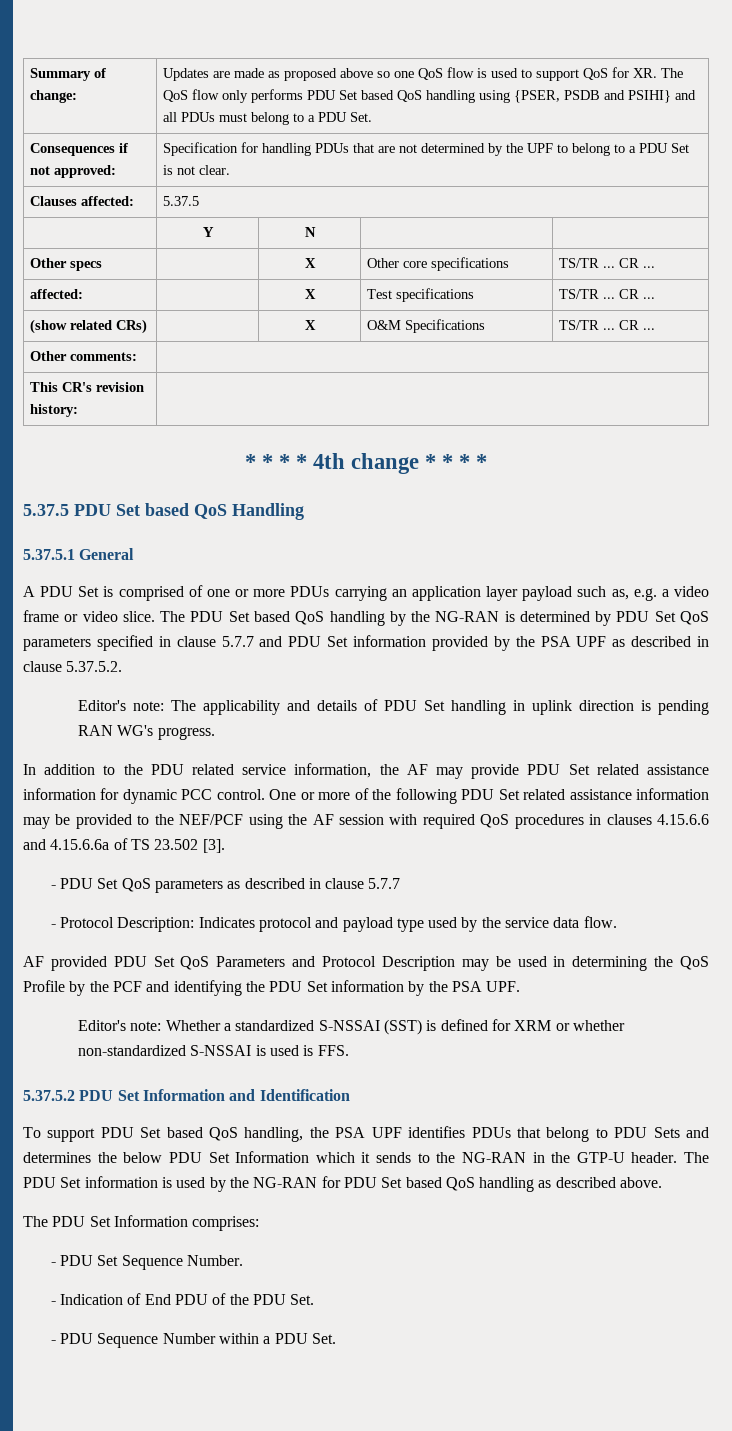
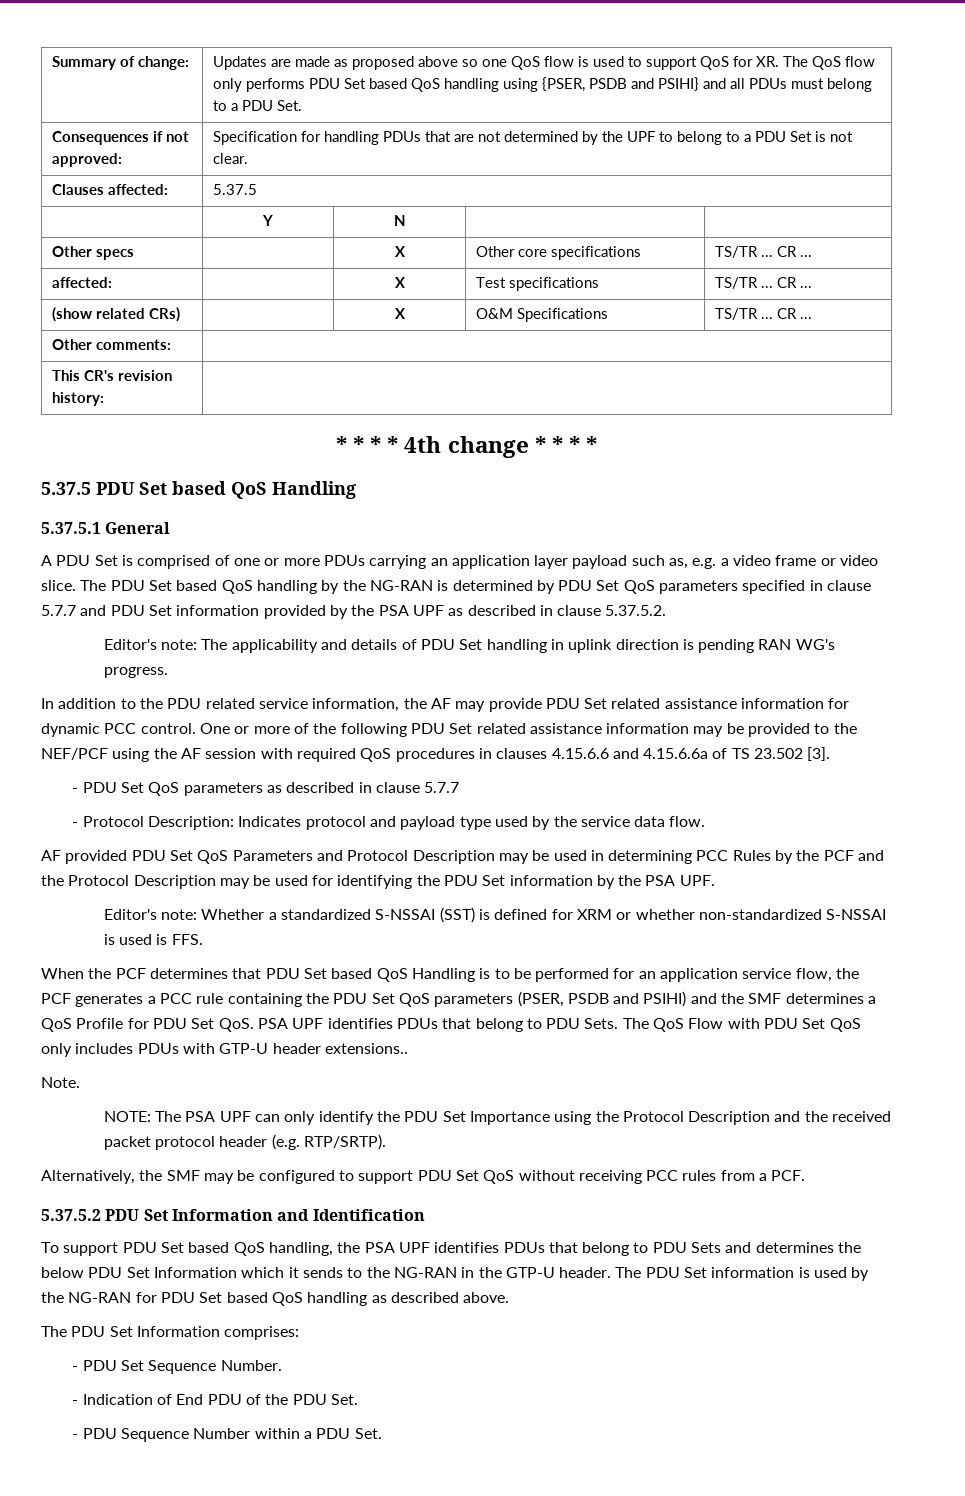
- AF provided PDU Set QoS Parameters and Protocol Description may be used in determining the QoS Profile by the PCF and identifying the PDU Set information by the PSA UPF.
+ AF provided PDU Set QoS Parameters and Protocol Description may be used in determining PCC Rules by the PCF and the Protocol Description may be used for identifying the PDU Set information by the PSA UPF.
+ When the PCF determines that PDU Set based QoS Handling is to be performed for an application service flow, the PCF generates a PCC rule containing the PDU Set QoS parameters (PSER, PSDB and PSIHI) and the SMF determines a QoS Profile for PDU Set QoS. PSA UPF identifies PDUs that belong to PDU Sets. The QoS Flow with PDU Set QoS only includes PDUs with GTP-U header extensions..
+ Note.
+ NOTE: The PSA UPF can only identify the PDU Set Importance using the Protocol Description and the received packet protocol header (e.g. RTP/SRTP).
+ Alternatively, the SMF may be configured to support PDU Set QoS without receiving PCC rules from a PCF.

